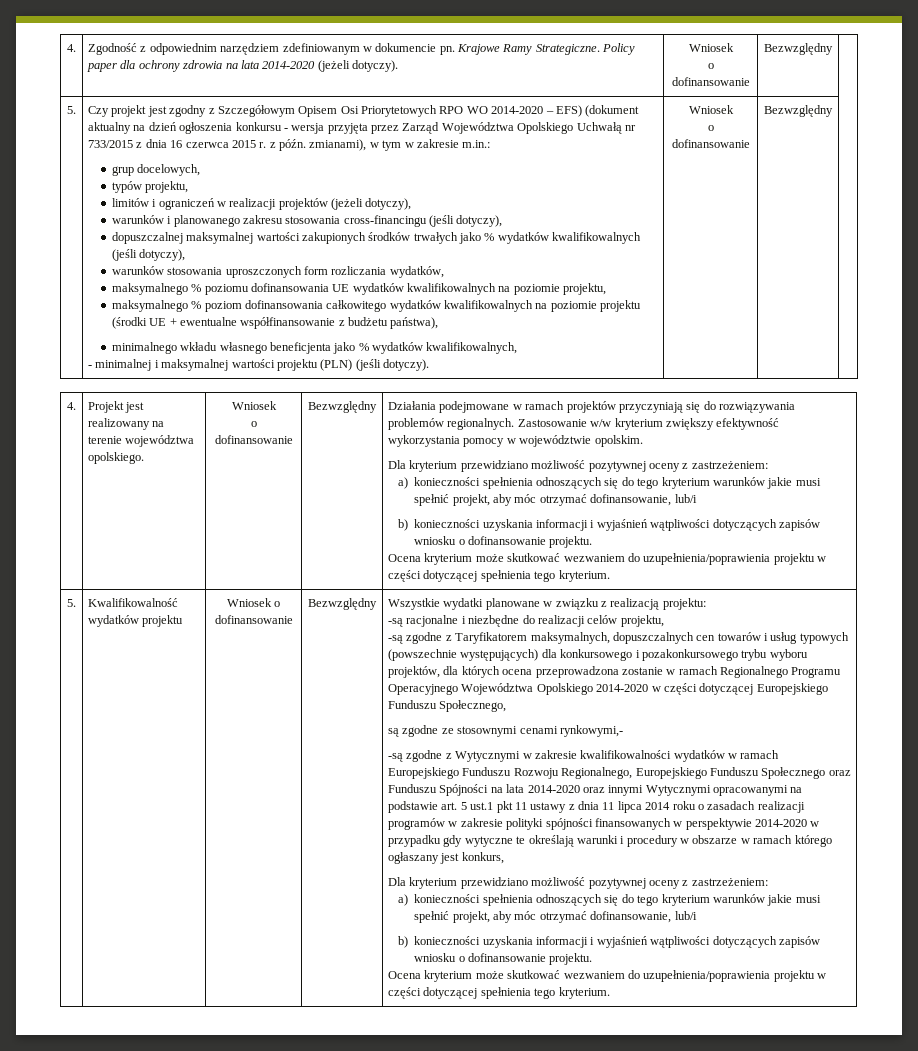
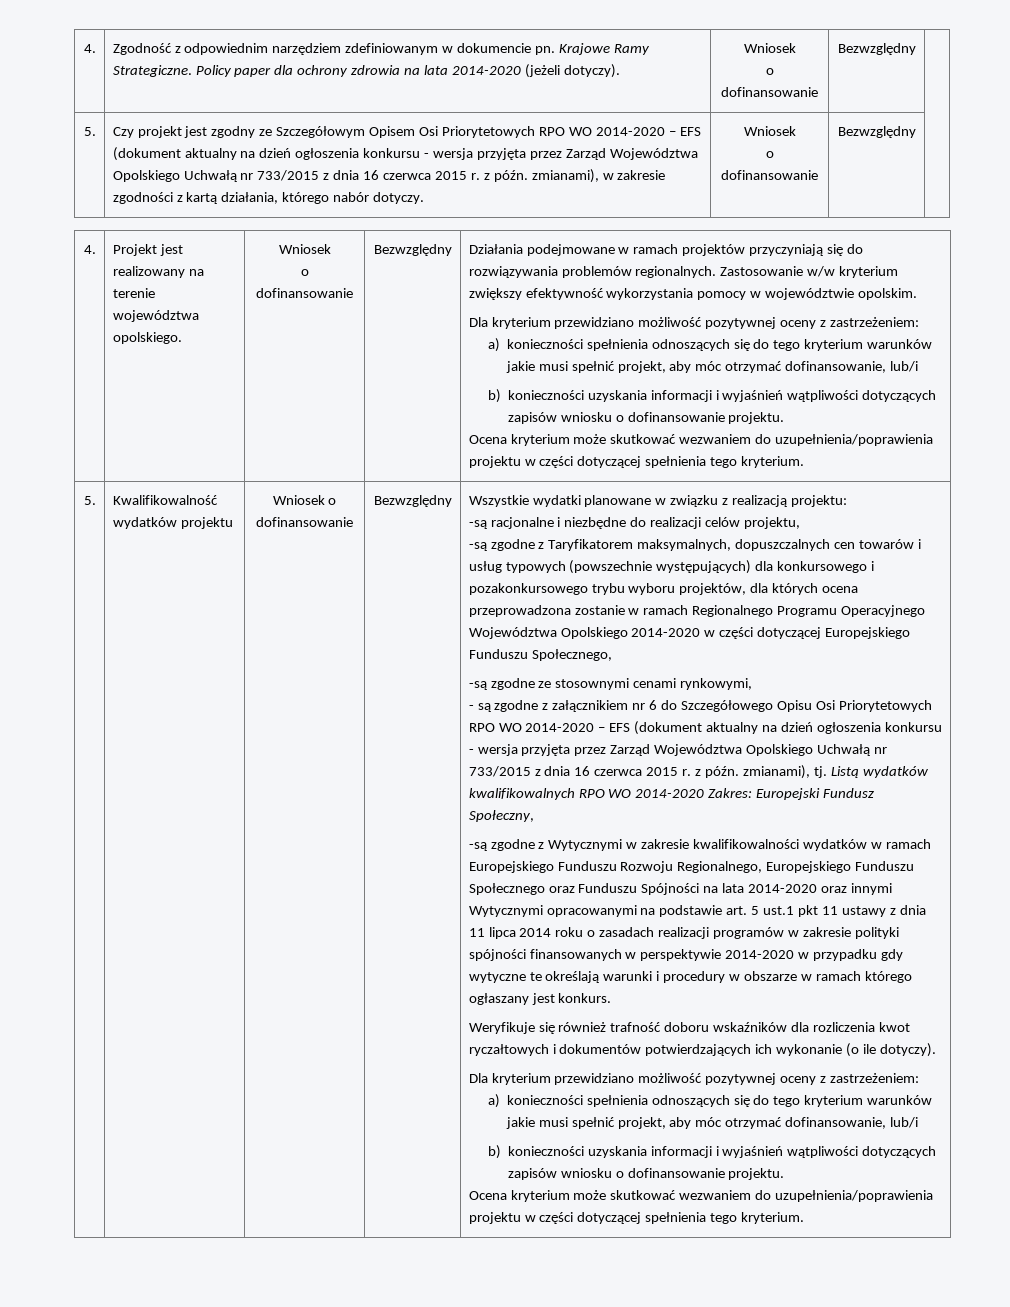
- Czy projekt jest zgodny z Szczegółowym Opisem Osi Priorytetowych RPO WO 2014-2020 – EFS) (dokument aktualny na dzień ogłoszenia konkursu - wersja przyjęta przez Zarząd Województwa Opolskiego Uchwałą nr 733/2015 z dnia 16 czerwca 2015 r. z późn. zmianami), w tym w zakresie m.in.:
- grup docelowych,
- typów projektu,
- limitów i ograniczeń w realizacji projektów (jeżeli dotyczy),
- warunków i planowanego zakresu stosowania cross-financingu (jeśli dotyczy),
- dopuszczalnej maksymalnej wartości zakupionych środków trwałych jako % wydatków kwalifikowalnych (jeśli dotyczy),
- warunków stosowania uproszczonych form rozliczania wydatków,
- maksymalnego % poziomu dofinansowania UE wydatków kwalifikowalnych na poziomie projektu,
- maksymalnego % poziom dofinansowania całkowitego wydatków kwalifikowalnych na poziomie projektu (środki UE + ewentualne współfinansowanie z budżetu państwa),
- minimalnego wkładu własnego beneficjenta jako % wydatków kwalifikowalnych,
- - minimalnej i maksymalnej wartości projektu (PLN) (jeśli dotyczy).
+ Czy projekt jest zgodny ze Szczegółowym Opisem Osi Priorytetowych RPO WO 2014-2020 – EFS (dokument aktualny na dzień ogłoszenia konkursu - wersja przyjęta przez Zarząd Województwa Opolskiego Uchwałą nr 733/2015 z dnia 16 czerwca 2015 r. z późn. zmianami), w zakresie zgodności z kartą działania, którego nabór dotyczy.
- są zgodne ze stosownymi cenami rynkowymi,-
+ -są zgodne ze stosownymi cenami rynkowymi,
+ - są zgodne z załącznikiem nr 6 do Szczegółowego Opisu Osi Priorytetowych RPO WO 2014-2020 – EFS (dokument aktualny na dzień ogłoszenia konkursu - wersja przyjęta przez Zarząd Województwa Opolskiego Uchwałą nr 733/2015 z dnia 16 czerwca 2015 r. z późn. zmianami), tj. Listą wydatków kwalifikowalnych RPO WO 2014-2020 Zakres: Europejski Fundusz Społeczny,
- -są zgodne z Wytycznymi w zakresie kwalifikowalności wydatków w ramach Europejskiego Funduszu Rozwoju Regionalnego, Europejskiego Funduszu Społecznego oraz Funduszu Spójności na lata 2014-2020 oraz innymi Wytycznymi opracowanymi na podstawie art. 5 ust.1 pkt 11 ustawy z dnia 11 lipca 2014 roku o zasadach realizacji programów w zakresie polityki spójności finansowanych w perspektywie 2014-2020 w przypadku gdy wytyczne te określają warunki i procedury w obszarze w ramach którego ogłaszany jest konkurs,
+ -są zgodne z Wytycznymi w zakresie kwalifikowalności wydatków w ramach Europejskiego Funduszu Rozwoju Regionalnego, Europejskiego Funduszu Społecznego oraz Funduszu Spójności na lata 2014-2020 oraz innymi Wytycznymi opracowanymi na podstawie art. 5 ust.1 pkt 11 ustawy z dnia 11 lipca 2014 roku o zasadach realizacji programów w zakresie polityki spójności finansowanych w perspektywie 2014-2020 w przypadku gdy wytyczne te określają warunki i procedury w obszarze w ramach którego ogłaszany jest konkurs.
+ Weryfikuje się również trafność doboru wskaźników dla rozliczenia kwot ryczałtowych i dokumentów potwierdzających ich wykonanie (o ile dotyczy).

